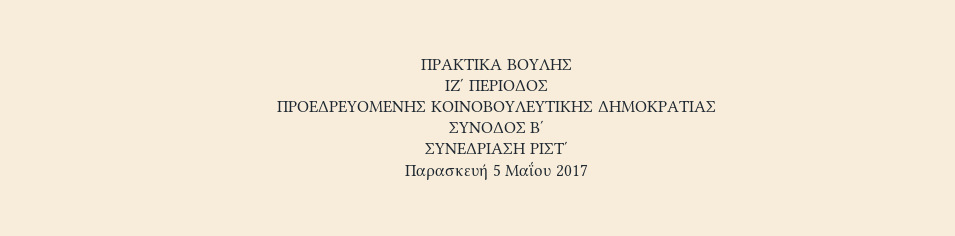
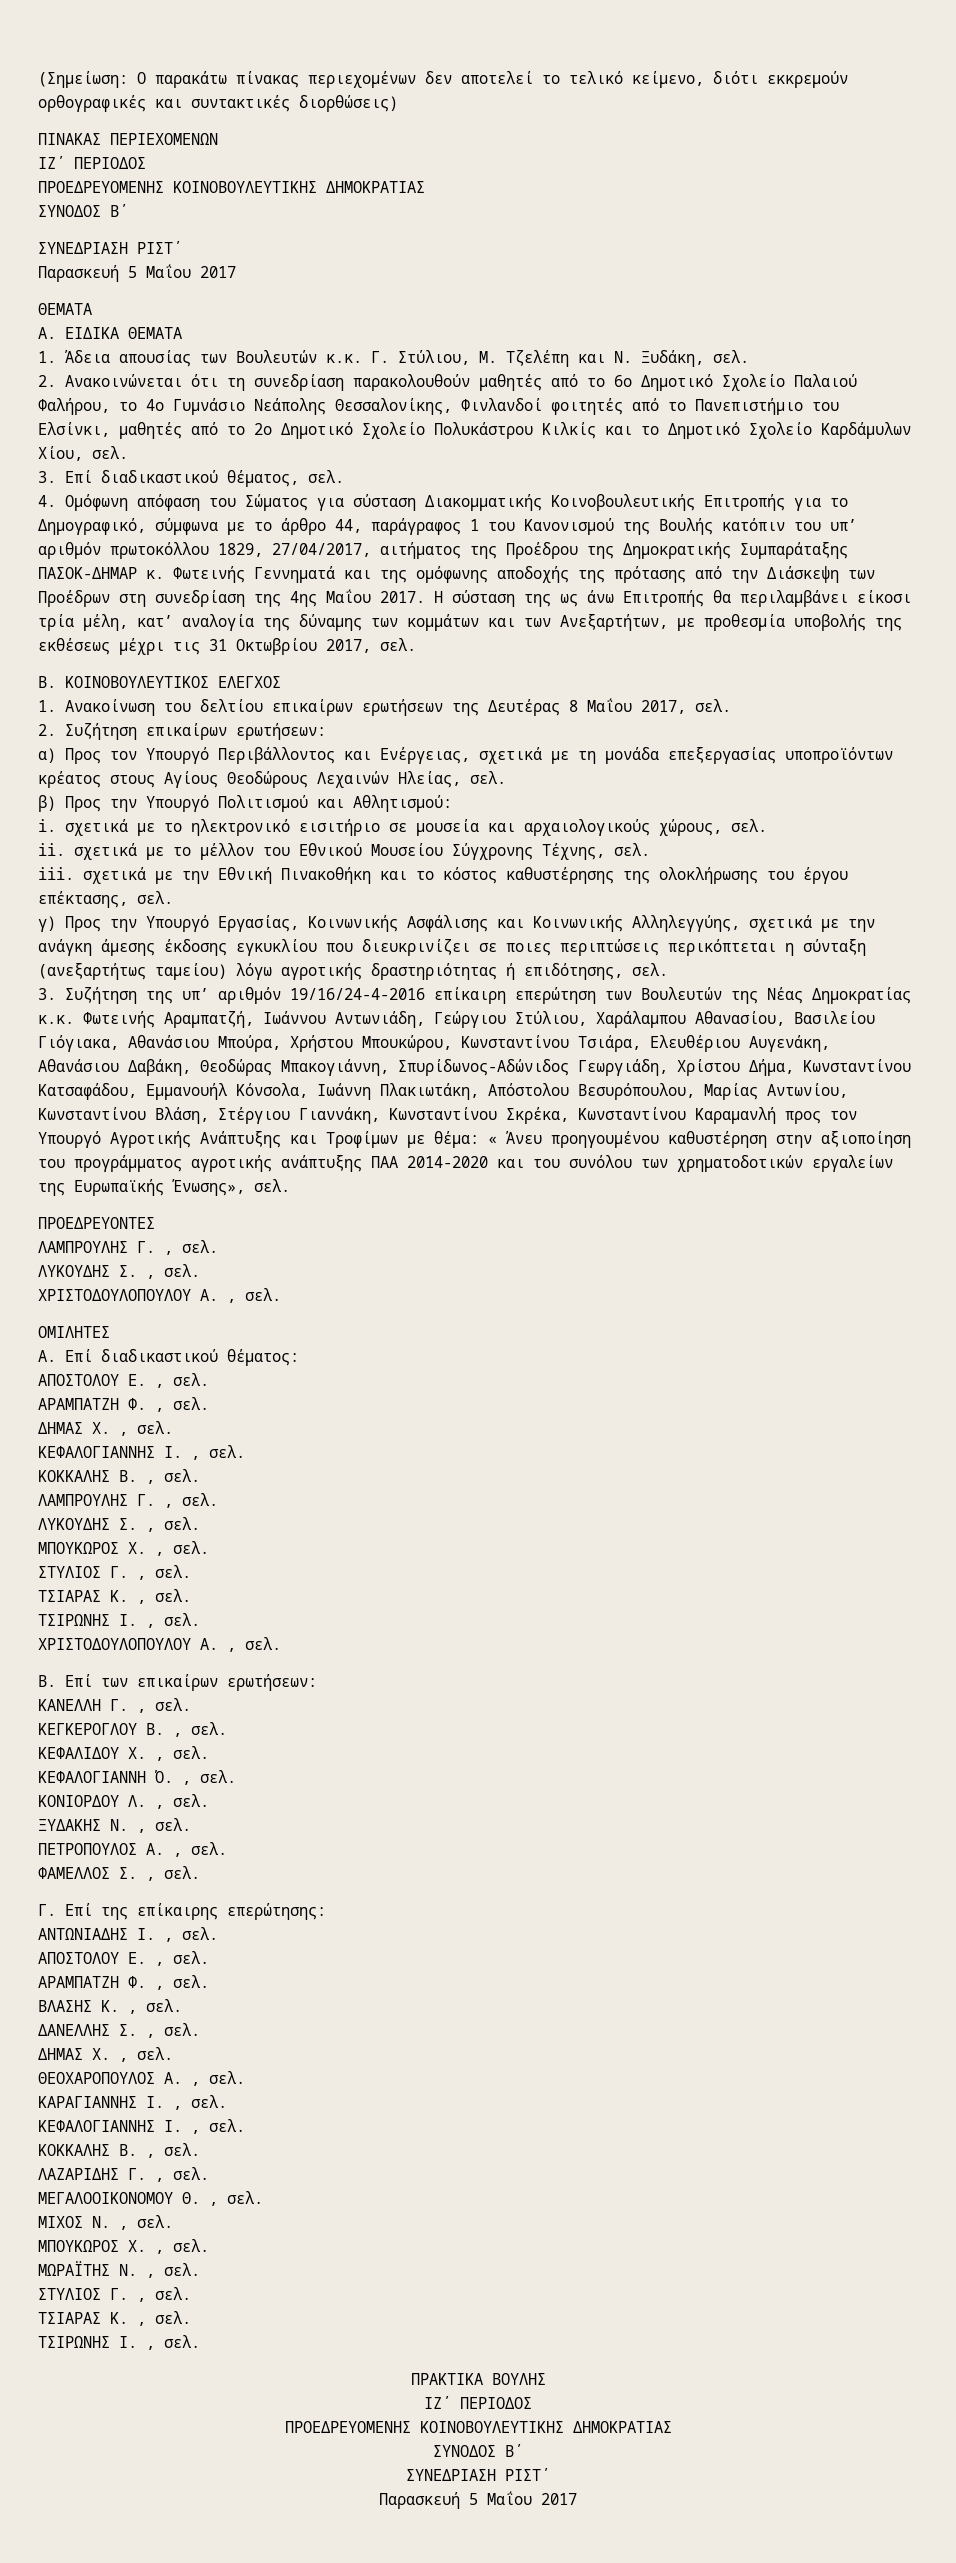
+ (Σημείωση: Ο παρακάτω πίνακας περιεχομένων δεν αποτελεί το τελικό κείμενο, διότι εκκρεμούν ορθογραφικές και συντακτικές διορθώσεις)
+ ΠΙΝΑΚΑΣ ΠΕΡΙΕΧΟΜΕΝΩΝ
+ ΙΖ΄ ΠΕΡΙΟΔΟΣ
+ ΠΡΟΕΔΡΕΥΟΜΕΝΗΣ ΚΟΙΝΟΒΟΥΛΕΥΤΙΚΗΣ ΔΗΜΟΚΡΑΤΙΑΣ
+ ΣΥΝΟΔΟΣ Β΄
+ ΣΥΝΕΔΡΙΑΣΗ ΡΙΣΤ΄
+ Παρασκευή 5 Μαΐου 2017
+ ΘΕΜΑΤΑ
+ Α. ΕΙΔΙΚΑ ΘΕΜΑΤΑ
+ 1. Άδεια απουσίας των Βουλευτών κ.κ. Γ. Στύλιου, Μ. Τζελέπη και Ν. Ξυδάκη, σελ.
+ 2. Ανακοινώνεται ότι τη συνεδρίαση παρακολουθούν μαθητές από το 6ο Δημοτικό Σχολείο Παλαιού Φαλήρου, το 4ο Γυμνάσιο Νεάπολης Θεσσαλονίκης, Φινλανδοί φοιτητές από το Πανεπιστήμιο του Ελσίνκι, μαθητές από το 2ο Δημοτικό Σχολείο Πολυκάστρου Κιλκίς και το Δημοτικό Σχολείο Καρδάμυλων Χίου, σελ.
+ 3. Επί διαδικαστικού θέματος, σελ.
+ 4. Ομόφωνη απόφαση του Σώματος για σύσταση Διακομματικής Κοινοβουλευτικής Επιτροπής για το Δημογραφικό, σύμφωνα με το άρθρο 44, παράγραφος 1 του Κανονισμού της Βουλής κατόπιν του υπ’ αριθμόν πρωτοκόλλου 1829, 27/04/2017, αιτήματος της Προέδρου της Δημοκρατικής Συμπαράταξης ΠΑΣΟΚ-ΔΗΜΑΡ κ. Φωτεινής Γεννηματά και της ομόφωνης αποδοχής της πρότασης από την Διάσκεψη των Προέδρων στη συνεδρίαση της 4ης Μαΐου 2017. Η σύσταση της ως άνω Επιτροπής θα περιλαμβάνει είκοσι τρία μέλη, κατ’ αναλογία της δύναμης των κομμάτων και των Ανεξαρτήτων, με προθεσμία υποβολής της εκθέσεως μέχρι τις 31 Οκτωβρίου 2017, σελ.
+ Β. ΚΟΙΝΟΒΟΥΛΕΥΤΙΚΟΣ ΕΛΕΓΧΟΣ
+ 1. Ανακοίνωση του δελτίου επικαίρων ερωτήσεων της Δευτέρας 8 Μαΐου 2017, σελ.
+ 2. Συζήτηση επικαίρων ερωτήσεων:
+ α) Προς τον Υπουργό Περιβάλλοντος και Ενέργειας, σχετικά με τη μονάδα επεξεργασίας υποπροϊόντων κρέατος στους Αγίους Θεοδώρους Λεχαινών Ηλείας, σελ.
+ β) Προς την Υπουργό Πολιτισμού και Αθλητισμού:
+ i. σχετικά με το ηλεκτρονικό εισιτήριο σε μουσεία και αρχαιολογικούς χώρους, σελ.
+ ii. σχετικά με το μέλλον του Εθνικού Μουσείου Σύγχρονης Τέχνης, σελ.
+ iii. σχετικά με την Εθνική Πινακοθήκη και το κόστος καθυστέρησης της ολοκλήρωσης του έργου επέκτασης, σελ.
+ γ) Προς την Υπουργό Εργασίας, Κοινωνικής Ασφάλισης και Κοινωνικής Αλληλεγγύης, σχετικά με την ανάγκη άμεσης έκδοσης εγκυκλίου που διευκρινίζει σε ποιες περιπτώσεις περικόπτεται η σύνταξη (ανεξαρτήτως ταμείου) λόγω αγροτικής δραστηριότητας ή επιδότησης, σελ.
+ 3. Συζήτηση της υπ’ αριθμόν 19/16/24-4-2016 επίκαιρη επερώτηση των Βουλευτών της Νέας Δημοκρατίας κ.κ. Φωτεινής Αραμπατζή, Ιωάννου Αντωνιάδη, Γεώργιου Στύλιου, Χαράλαμπου Αθανασίου, Βασιλείου Γιόγιακα, Αθανάσιου Μπούρα, Χρήστου Μπουκώρου, Κωνσταντίνου Τσιάρα, Ελευθέριου Αυγενάκη, Αθανάσιου Δαβάκη, Θεοδώρας Μπακογιάννη, Σπυρίδωνος-Αδώνιδος Γεωργιάδη, Χρίστου Δήμα, Κωνσταντίνου Κατσαφάδου, Εμμανουήλ Κόνσολα, Ιωάννη Πλακιωτάκη, Απόστολου Βεσυρόπουλου, Μαρίας Αντωνίου, Κωνσταντίνου Βλάση, Στέργιου Γιαννάκη, Κωνσταντίνου Σκρέκα, Κωνσταντίνου Καραμανλή προς τον Υπουργό Αγροτικής Ανάπτυξης και Τροφίμων με θέμα: « Άνευ προηγουμένου καθυστέρηση στην αξιοποίηση του προγράμματος αγροτικής ανάπτυξης ΠΑΑ 2014-2020 και του συνόλου των χρηματοδοτικών εργαλείων της Ευρωπαϊκής Ένωσης», σελ.
+ ΠΡΟΕΔΡΕΥΟΝΤΕΣ
+ ΛΑΜΠΡΟΥΛΗΣ Γ. , σελ.
+ ΛΥΚΟΥΔΗΣ Σ. , σελ.
+ ΧΡΙΣΤΟΔΟΥΛΟΠΟΥΛΟΥ Α. , σελ.
+ ΟΜΙΛΗΤΕΣ
+ Α. Επί διαδικαστικού θέματος:
+ ΑΠΟΣΤΟΛΟΥ Ε. , σελ.
+ ΑΡΑΜΠΑΤΖΗ Φ. , σελ.
+ ΔΗΜΑΣ Χ. , σελ.
+ ΚΕΦΑΛΟΓΙΑΝΝΗΣ Ι. , σελ.
+ ΚΟΚΚΑΛΗΣ Β. , σελ.
+ ΛΑΜΠΡΟΥΛΗΣ Γ. , σελ.
+ ΛΥΚΟΥΔΗΣ Σ. , σελ.
+ ΜΠΟΥΚΩΡΟΣ Χ. , σελ.
+ ΣΤΥΛΙΟΣ Γ. , σελ.
+ ΤΣΙΑΡΑΣ Κ. , σελ.
+ ΤΣΙΡΩΝΗΣ Ι. , σελ.
+ ΧΡΙΣΤΟΔΟΥΛΟΠΟΥΛΟΥ Α. , σελ.
+ Β. Επί των επικαίρων ερωτήσεων:
+ ΚΑΝΕΛΛΗ Γ. , σελ.
+ ΚΕΓΚΕΡΟΓΛΟΥ Β. , σελ.
+ ΚΕΦΑΛΙΔΟΥ Χ. , σελ.
+ ΚΕΦΑΛΟΓΙΑΝΝΗ Ό. , σελ.
+ ΚΟΝΙΟΡΔΟΥ Λ. , σελ.
+ ΞΥΔΑΚΗΣ Ν. , σελ.
+ ΠΕΤΡΟΠΟΥΛΟΣ Α. , σελ.
+ ΦΑΜΕΛΛΟΣ Σ. , σελ.
+ Γ. Επί της επίκαιρης επερώτησης:
+ ΑΝΤΩΝΙΑΔΗΣ Ι. , σελ.
+ ΑΠΟΣΤΟΛΟΥ Ε. , σελ.
+ ΑΡΑΜΠΑΤΖΗ Φ. , σελ.
+ ΒΛΑΣΗΣ Κ. , σελ.
+ ΔΑΝΕΛΛΗΣ Σ. , σελ.
+ ΔΗΜΑΣ Χ. , σελ.
+ ΘΕΟΧΑΡΟΠΟΥΛΟΣ Α. , σελ.
+ ΚΑΡΑΓΙΑΝΝΗΣ Ι. , σελ.
+ ΚΕΦΑΛΟΓΙΑΝΝΗΣ Ι. , σελ.
+ ΚΟΚΚΑΛΗΣ Β. , σελ.
+ ΛΑΖΑΡΙΔΗΣ Γ. , σελ.
+ ΜΕΓΑΛΟΟΙΚΟΝΟΜΟΥ Θ. , σελ.
+ ΜΙΧΟΣ Ν. , σελ.
+ ΜΠΟΥΚΩΡΟΣ Χ. , σελ.
+ ΜΩΡΑΪΤΗΣ Ν. , σελ.
+ ΣΤΥΛΙΟΣ Γ. , σελ.
+ ΤΣΙΑΡΑΣ Κ. , σελ.
+ ΤΣΙΡΩΝΗΣ Ι. , σελ.

